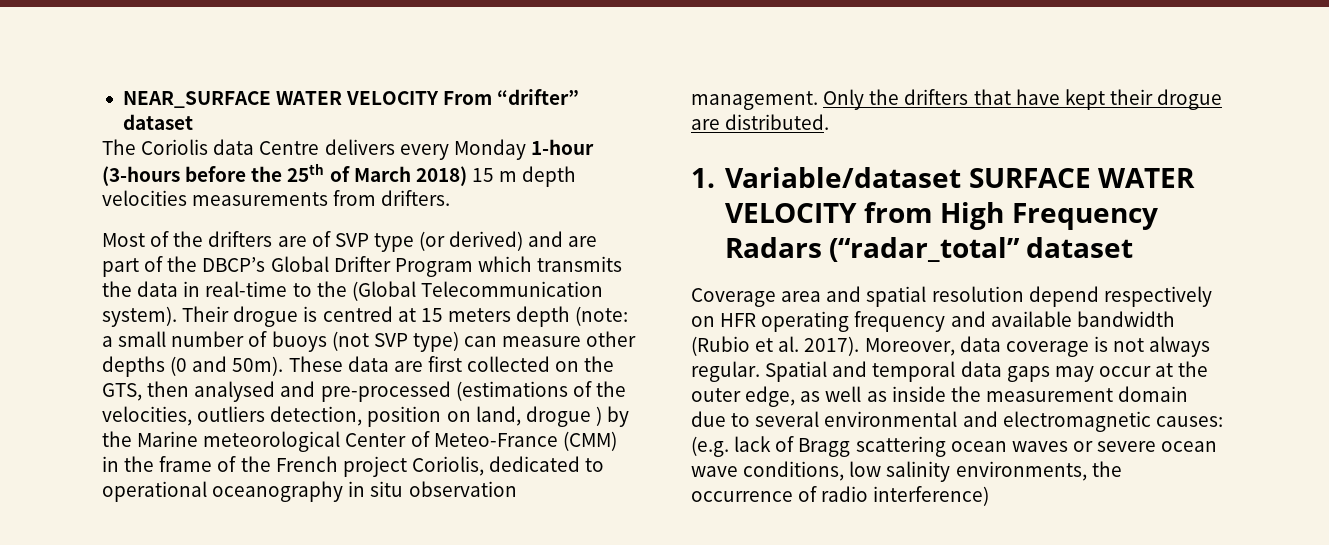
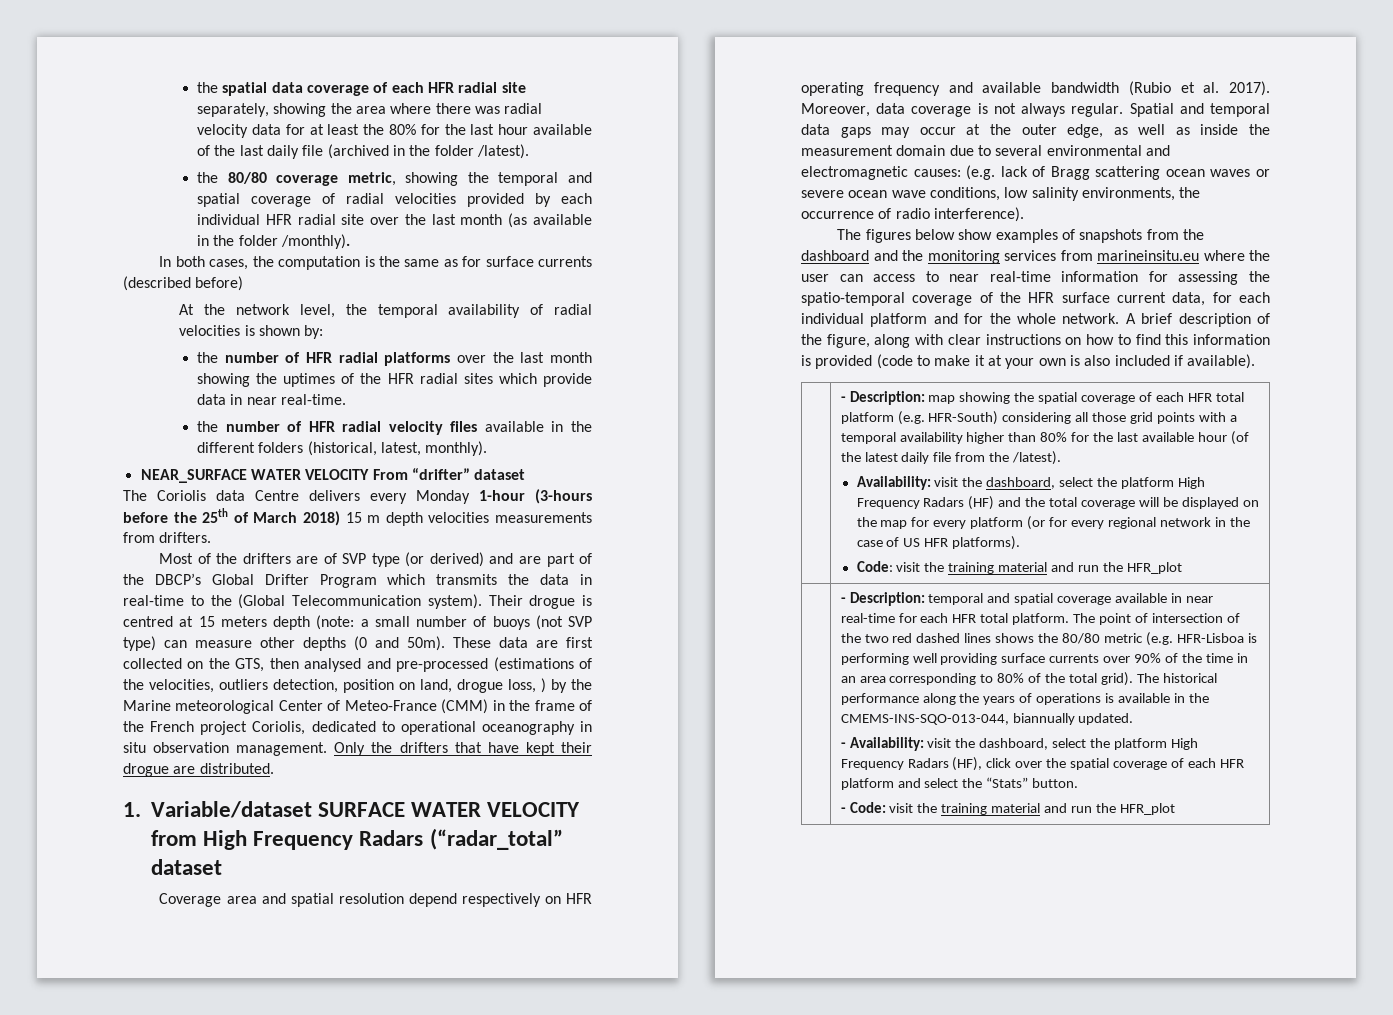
+ the spatial data coverage of each HFR radial site separately, showing the area where there was radial velocity data for at least the 80% for the last hour available of the last daily file (archived in the folder /latest).
+ the 80/80 coverage metric, showing the temporal and spatial coverage of radial velocities provided by each individual HFR radial site over the last month (as available in the folder /monthly).
+ In both cases, the computation is the same as for surface currents (described before)
+ At the network level, the temporal availability of radial velocities is shown by:
+ the number of HFR radial platforms over the last month showing the uptimes of the HFR radial sites which provide data in near real-time.
+ the number of HFR radial velocity files available in the different folders (historical, latest, monthly).
- These data are first collected on the GTS, then analysed and pre-processed (estimations of the velocities, outliers detection, position on land, drogue ) by the Marine meteorological Center of Meteo-France (CMM) in the frame of the French project Coriolis, dedicated to operational oceanography in situ observation management.
+ These data are first collected on the GTS, then analysed and pre-processed (estimations of the velocities, outliers detection, position on land, drogue loss, ) by the Marine meteorological Center of Meteo-France (CMM) in the frame of the French project Coriolis, dedicated to operational oceanography in situ observation management.
- Spatial and temporal data gaps may occur at the outer edge, as well as inside the measurement domain due to several environmental and electromagnetic causes: (e.g. lack of Bragg scattering ocean waves or severe ocean wave conditions, low salinity environments, the occurrence of radio interference)
+ Spatial and temporal data gaps may occur at the outer edge, as well as inside the measurement domain due to several environmental and electromagnetic causes: (e.g. lack of Bragg scattering ocean waves or severe ocean wave conditions, low salinity environments, the occurrence of radio interference).
+ The figures below show examples of snapshots from the dashboard and the monitoring services from marineinsitu.eu where the user can access to near real-time information for assessing the spatio-temporal coverage of the HFR surface current data, for each individual platform and for the whole network. A brief description of the figure, along with clear instructions on how to find this information is provided (code to make it at your own is also included if available).
+ | - Description: map showing the spatial coverage of each HFR total platform (e.g. HFR-South) considering all those grid points with a temporal availability higher than 80% for the last available hour (of the latest daily file from the /latest).
+ Availability: visit the dashboard, select the platform High Frequency Radars (HF) and the total coverage will be displayed on the map for every platform (or for every regional network in the case of US HFR platforms).
+ Code: visit the training material and run the HFR_plot
+ | - Description: temporal and spatial coverage available in near real-time for each HFR total platform. The point of intersection of the two red dashed lines shows the 80/80 metric (e.g. HFR-Lisboa is performing well providing surface currents over 90% of the time in an area corresponding to 80% of the total grid). The historical performance along the years of operations is available in the CMEMS-INS-SQO-013-044, biannually updated.
+ - Availability: visit the dashboard, select the platform High Frequency Radars (HF), click over the spatial coverage of each HFR platform and select the “Stats” button.
+ - Code: visit the training material and run the HFR_plot

